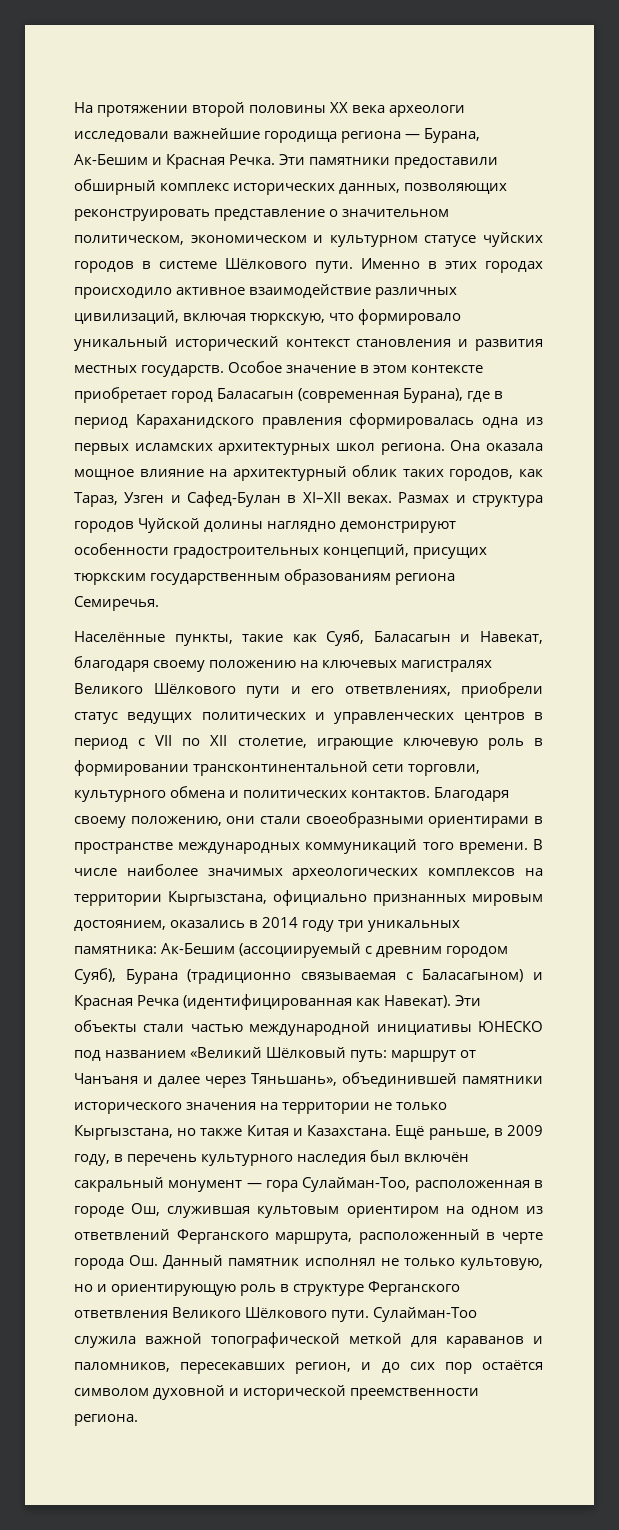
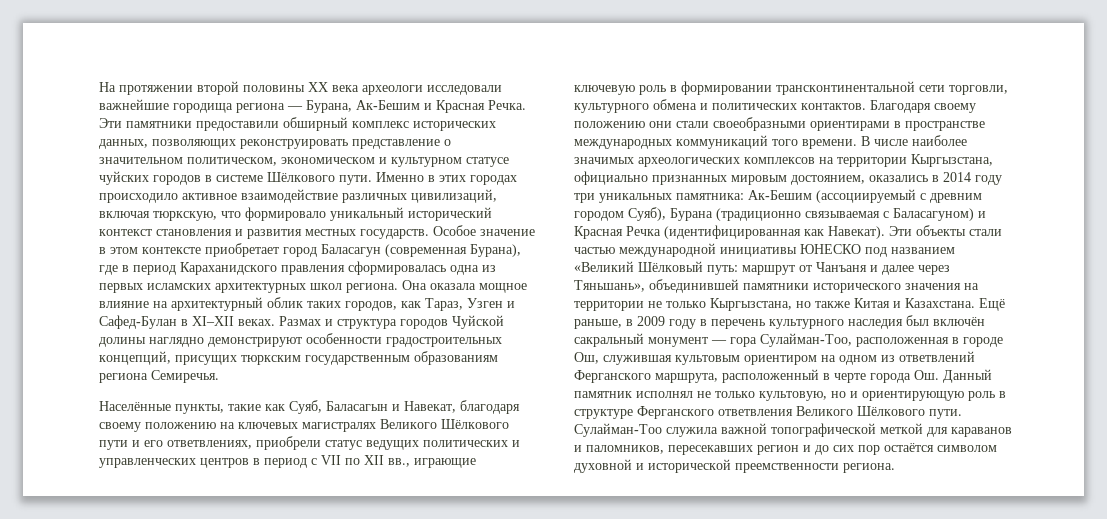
- Особое значение в этом контексте приобретает город Баласагын (современная Бурана), где в период Караханидского правления сформировалась одна из первых исламских архитектурных школ региона.
+ Особое значение в этом контексте приобретает город Баласагун (современная Бурана), где в период Караханидского правления сформировалась одна из первых исламских архитектурных школ региона.
- Населённые пункты, такие как Суяб, Баласагын и Навекат, благодаря своему положению на ключевых магистралях Великого Шёлкового пути и его ответвлениях, приобрели статус ведущих политических и управленческих центров в период с VII по XII столетие, играющие ключевую роль в формировании трансконтинентальной сети торговли, культурного обмена и политических контактов.
+ Населённые пункты, такие как Суяб, Баласагын и Навекат, благодаря своему положению на ключевых магистралях Великого Шёлкового пути и его ответвлениях, приобрели статус ведущих политических и управленческих центров в период с VII по XII вв., играющие ключевую роль в формировании трансконтинентальной сети торговли, культурного обмена и политических контактов.
- Благодаря своему положению, они стали своеобразными ориентирами в пространстве международных коммуникаций того времени.
+ Благодаря своему положению они стали своеобразными ориентирами в пространстве международных коммуникаций того времени.
- В числе наиболее значимых археологических комплексов на территории Кыргызстана, официально признанных мировым достоянием, оказались в 2014 году три уникальных памятника: Ак-Бешим (ассоциируемый с древним городом Суяб), Бурана (традиционно связываемая с Баласагыном) и Красная Речка (идентифицированная как Навекат).
+ В числе наиболее значимых археологических комплексов на территории Кыргызстана, официально признанных мировым достоянием, оказались в 2014 году три уникальных памятника: Ак-Бешим (ассоциируемый с древним городом Суяб), Бурана (традиционно связываемая с Баласагуном) и Красная Речка (идентифицированная как Навекат).
- Ещё раньше, в 2009 году, в перечень культурного наследия был включён сакральный монумент — гора Сулайман-Тоо, расположенная в городе Ош, служившая культовым ориентиром на одном из ответвлений Ферганского маршрута, расположенный в черте города Ош. Данный памятник исполнял не только культовую, но и ориентирующую роль в структуре Ферганского ответвления Великого Шёлкового пути.
+ Ещё раньше, в 2009 году в перечень культурного наследия был включён сакральный монумент — гора Сулайман-Тоо, расположенная в городе Ош, служившая культовым ориентиром на одном из ответвлений Ферганского маршрута, расположенный в черте города Ош. Данный памятник исполнял не только культовую, но и ориентирующую роль в структуре Ферганского ответвления Великого Шёлкового пути.
- Сулайман-Тоо служила важной топографической меткой для караванов и паломников, пересекавших регион, и до сих пор остаётся символом духовной и исторической преемственности региона.
+ Сулайман-Тоо служила важной топографической меткой для караванов и паломников, пересекавших регион и до сих пор остаётся символом духовной и исторической преемственности региона.

